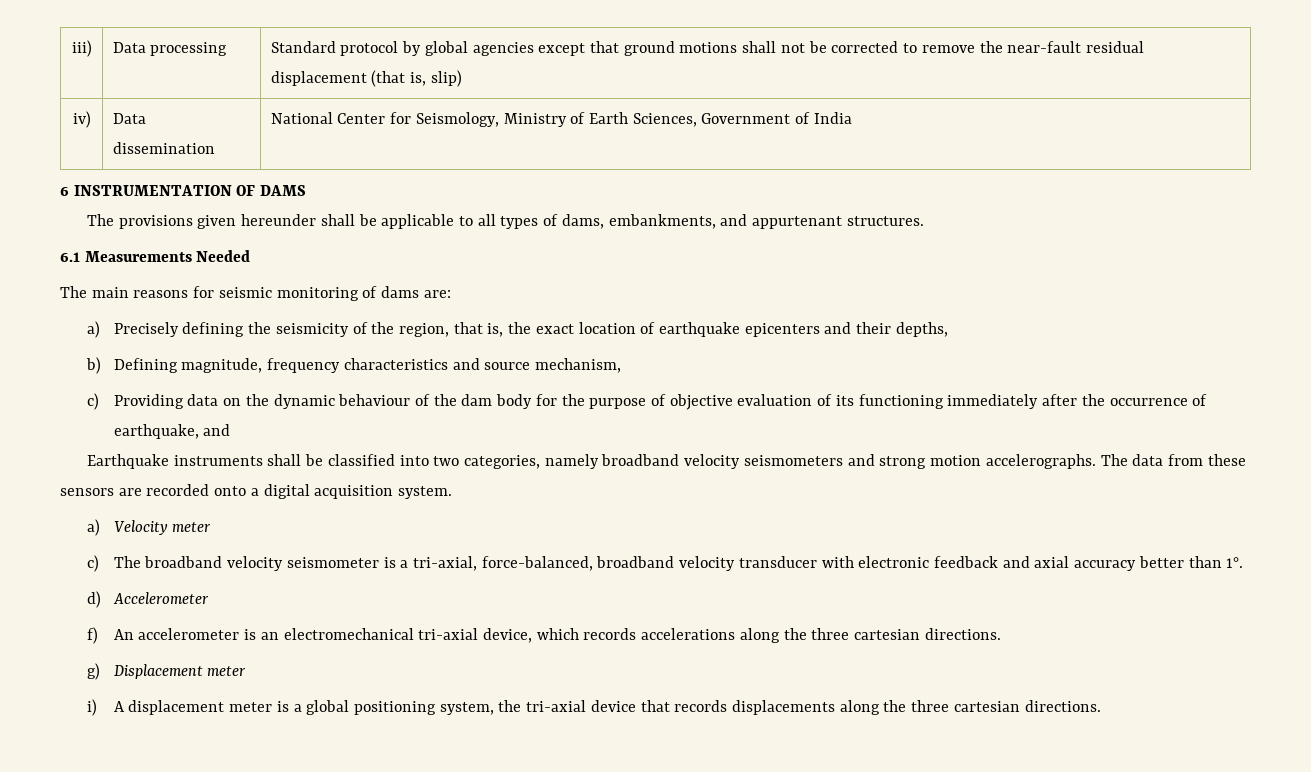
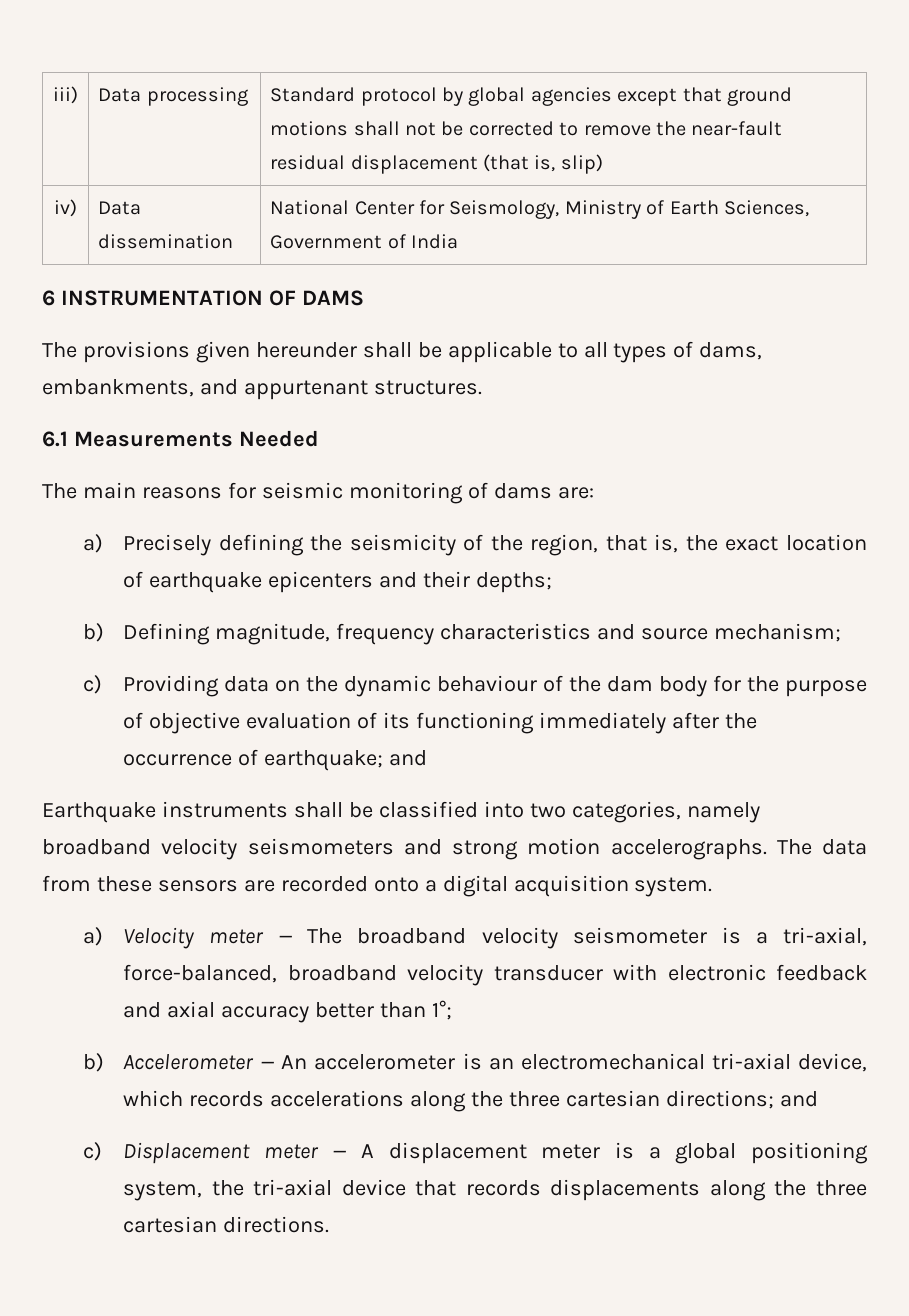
- a) Precisely defining the seismicity of the region, that is, the exact location of earthquake epicenters and their depths,
+ a) Precisely defining the seismicity of the region, that is, the exact location of earthquake epicenters and their depths;
- b) Defining magnitude, frequency characteristics and source mechanism,
+ b) Defining magnitude, frequency characteristics and source mechanism;
- c) Providing data on the dynamic behaviour of the dam body for the purpose of objective evaluation of its functioning immediately after the occurrence of earthquake, and
+ c) Providing data on the dynamic behaviour of the dam body for the purpose of objective evaluation of its functioning immediately after the occurrence of earthquake; and
- a) Velocity meter
- c) The broadband velocity seismometer is a tri-axial, force-balanced, broadband velocity transducer with electronic feedback and axial accuracy better than 1°.
- d) Accelerometer
- f) An accelerometer is an electromechanical tri-axial device, which records accelerations along the three cartesian directions.
- g) Displacement meter
- i) A displacement meter is a global positioning system, the tri-axial device that records displacements along the three cartesian directions.
+ a) Velocity meter — The broadband velocity seismometer is a tri-axial, force-balanced, broadband velocity transducer with electronic feedback and axial accuracy better than 1°;
+ b) Accelerometer — An accelerometer is an electromechanical tri-axial device, which records accelerations along the three cartesian directions; and
+ c) Displacement meter — A displacement meter is a global positioning system, the tri-axial device that records displacements along the three cartesian directions.

